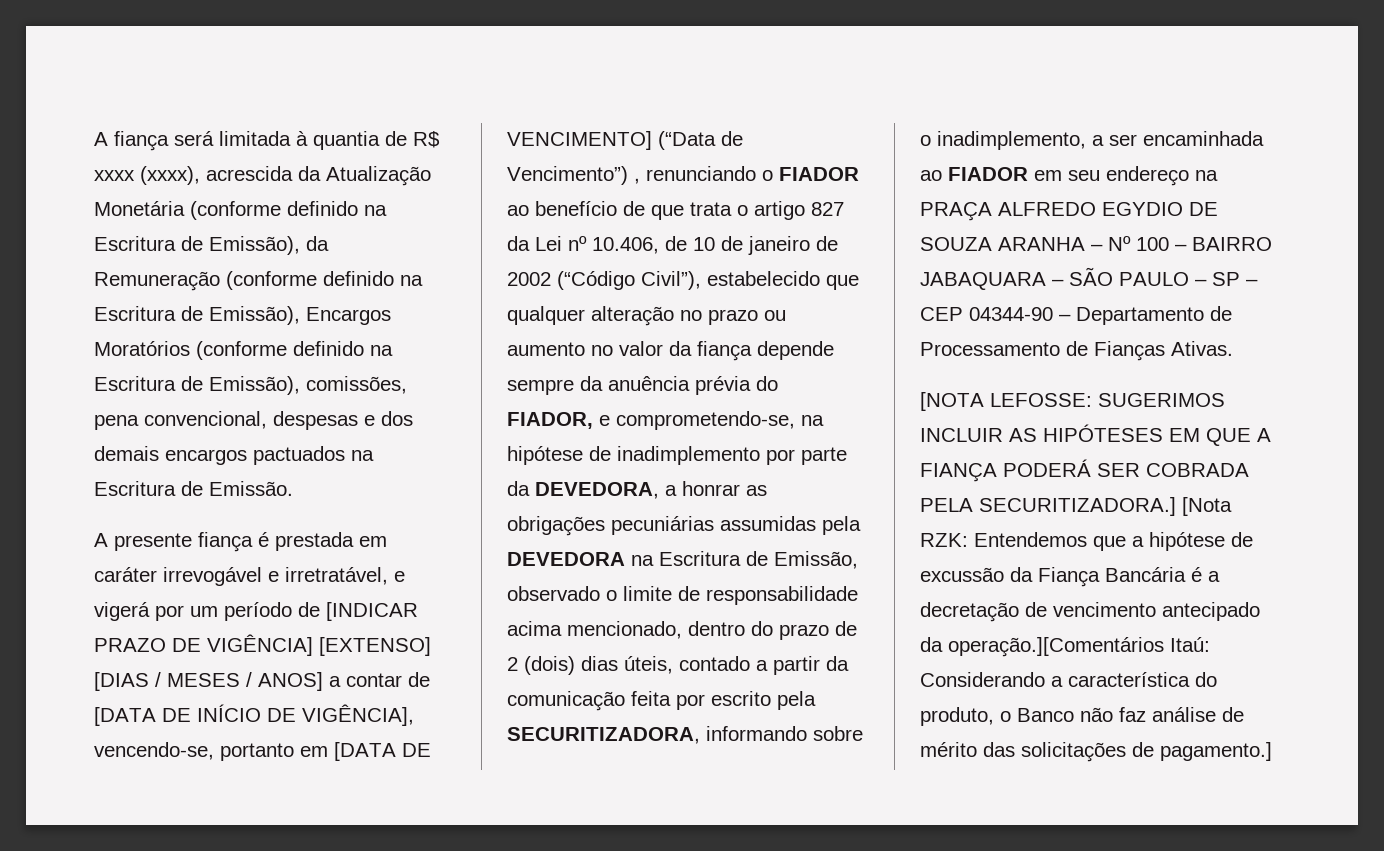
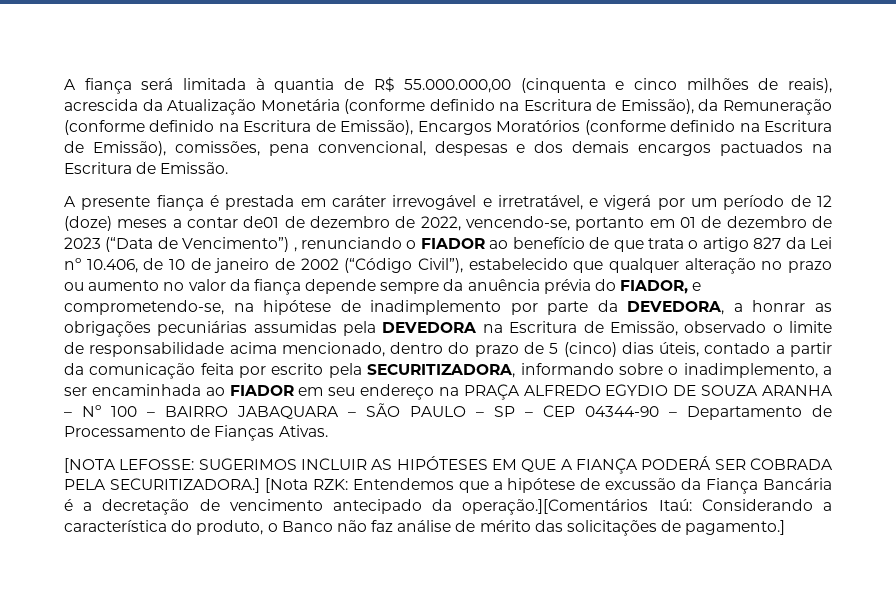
- A fiança será limitada à quantia de R$ xxxx (xxxx), acrescida da Atualização Monetária (conforme definido na Escritura de Emissão), da Remuneração (conforme definido na Escritura de Emissão), Encargos Moratórios (conforme definido na Escritura de Emissão), comissões, pena convencional, despesas e dos demais encargos pactuados na Escritura de Emissão.
+ A fiança será limitada à quantia de R$ 55.000.000,00 (cinquenta e cinco milhões de reais), acrescida da Atualização Monetária (conforme definido na Escritura de Emissão), da Remuneração (conforme definido na Escritura de Emissão), Encargos Moratórios (conforme definido na Escritura de Emissão), comissões, pena convencional, despesas e dos demais encargos pactuados na Escritura de Emissão.
- A presente fiança é prestada em caráter irrevogável e irretratável, e vigerá por um período de [INDICAR PRAZO DE VIGÊNCIA] [EXTENSO] [DIAS / MESES / ANOS] a contar de [DATA DE INÍCIO DE VIGÊNCIA], vencendo-se, portanto em [DATA DE VENCIMENTO] (“Data de Vencimento”) , renunciando o FIADOR ao benefício de que trata o artigo 827 da Lei nº 10.406, de 10 de janeiro de 2002 (“Código Civil”), estabelecido que qualquer alteração no prazo ou aumento no valor da fiança depende sempre da anuência prévia do FIADOR, e comprometendo-se, na hipótese de inadimplemento por parte da DEVEDORA, a honrar as obrigações pecuniárias assumidas pela DEVEDORA na Escritura de Emissão, observado o limite de responsabilidade acima mencionado, dentro do prazo de 2 (dois) dias úteis, contado a partir da comunicação feita por escrito pela SECURITIZADORA, informando sobre o inadimplemento, a ser encaminhada ao FIADOR em seu endereço na PRAÇA ALFREDO EGYDIO DE SOUZA ARANHA – Nº 100 – BAIRRO JABAQUARA – SÃO PAULO – SP – CEP 04344-90 – Departamento de Processamento de Fianças Ativas.
+ A presente fiança é prestada em caráter irrevogável e irretratável, e vigerá por um período de 12 (doze) meses a contar de01 de dezembro de 2022, vencendo-se, portanto em 01 de dezembro de 2023 (“Data de Vencimento”) , renunciando o FIADOR ao benefício de que trata o artigo 827 da Lei nº 10.406, de 10 de janeiro de 2002 (“Código Civil”), estabelecido que qualquer alteração no prazo ou aumento no valor da fiança depende sempre da anuência prévia do FIADOR, e comprometendo-se, na hipótese de inadimplemento por parte da DEVEDORA, a honrar as obrigações pecuniárias assumidas pela DEVEDORA na Escritura de Emissão, observado o limite de responsabilidade acima mencionado, dentro do prazo de 5 (cinco) dias úteis, contado a partir da comunicação feita por escrito pela SECURITIZADORA, informando sobre o inadimplemento, a ser encaminhada ao FIADOR em seu endereço na PRAÇA ALFREDO EGYDIO DE SOUZA ARANHA – Nº 100 – BAIRRO JABAQUARA – SÃO PAULO – SP – CEP 04344-90 – Departamento de Processamento de Fianças Ativas.

